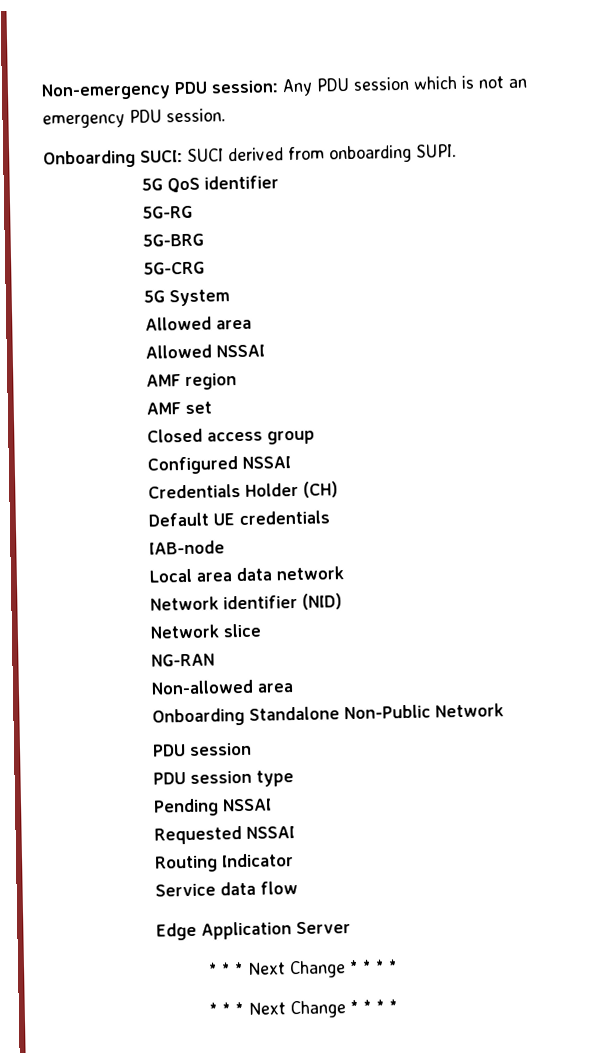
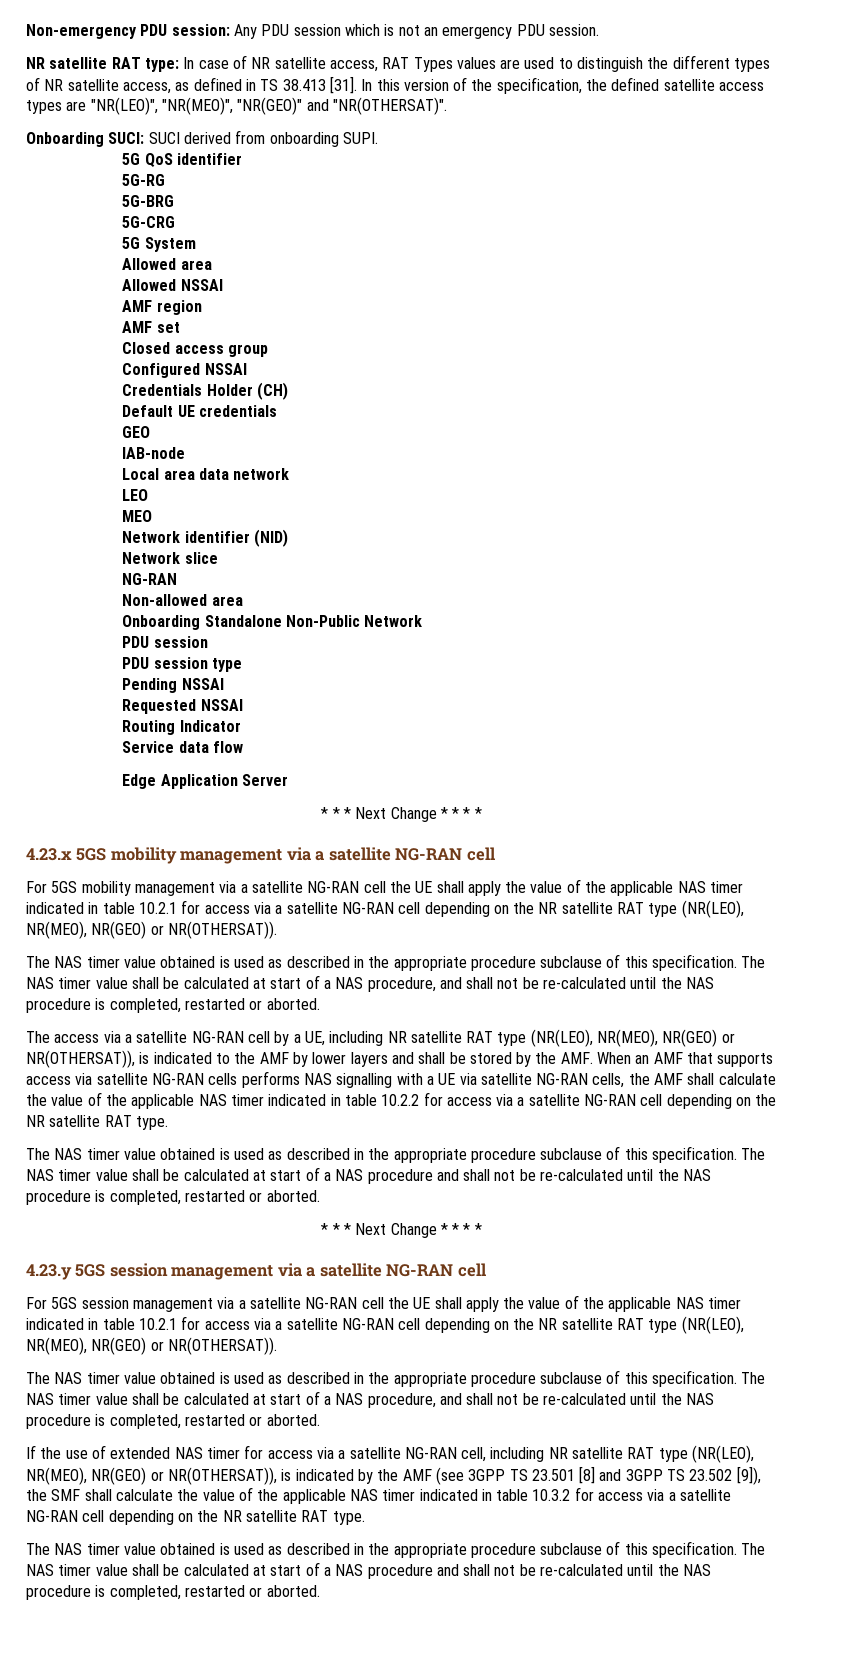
+ NR satellite RAT type: In case of NR satellite access, RAT Types values are used to distinguish the different types of NR satellite access, as defined in TS 38.413 [31]. In this version of the specification, the defined satellite access types are "NR(LEO)", "NR(MEO)", "NR(GEO)" and "NR(OTHERSAT)".
+ GEO
+ LEO
+ MEO
  Edge Application Server
  * * * Next Change * * * *
+ 4.23.x 5GS mobility management via a satellite NG-RAN cell
+ For 5GS mobility management via a satellite NG-RAN cell the UE shall apply the value of the applicable NAS timer indicated in table 10.2.1 for access via a satellite NG-RAN cell depending on the NR satellite RAT type (NR(LEO), NR(MEO), NR(GEO) or NR(OTHERSAT)).
+ The NAS timer value obtained is used as described in the appropriate procedure subclause of this specification. The NAS timer value shall be calculated at start of a NAS procedure, and shall not be re-calculated until the NAS procedure is completed, restarted or aborted.
+ The access via a satellite NG-RAN cell by a UE, including NR satellite RAT type (NR(LEO), NR(MEO), NR(GEO) or NR(OTHERSAT)), is indicated to the AMF by lower layers and shall be stored by the AMF. When an AMF that supports access via satellite NG-RAN cells performs NAS signalling with a UE via satellite NG-RAN cells, the AMF shall calculate the value of the applicable NAS timer indicated in table 10.2.2 for access via a satellite NG-RAN cell depending on the NR satellite RAT type.
+ The NAS timer value obtained is used as described in the appropriate procedure subclause of this specification. The NAS timer value shall be calculated at start of a NAS procedure and shall not be re-calculated until the NAS procedure is completed, restarted or aborted.
  * * * Next Change * * * *
+ 4.23.y 5GS session management via a satellite NG-RAN cell
+ For 5GS session management via a satellite NG-RAN cell the UE shall apply the value of the applicable NAS timer indicated in table 10.2.1 for access via a satellite NG-RAN cell depending on the NR satellite RAT type (NR(LEO), NR(MEO), NR(GEO) or NR(OTHERSAT)).
+ The NAS timer value obtained is used as described in the appropriate procedure subclause of this specification. The NAS timer value shall be calculated at start of a NAS procedure, and shall not be re-calculated until the NAS procedure is completed, restarted or aborted.
+ If the use of extended NAS timer for access via a satellite NG-RAN cell, including NR satellite RAT type (NR(LEO), NR(MEO), NR(GEO) or NR(OTHERSAT)), is indicated by the AMF (see 3GPP TS 23.501 [8] and 3GPP TS 23.502 [9]), the SMF shall calculate the value of the applicable NAS timer indicated in table 10.3.2 for access via a satellite NG-RAN cell depending on the NR satellite RAT type.
+ The NAS timer value obtained is used as described in the appropriate procedure subclause of this specification. The NAS timer value shall be calculated at start of a NAS procedure and shall not be re-calculated until the NAS procedure is completed, restarted or aborted.

